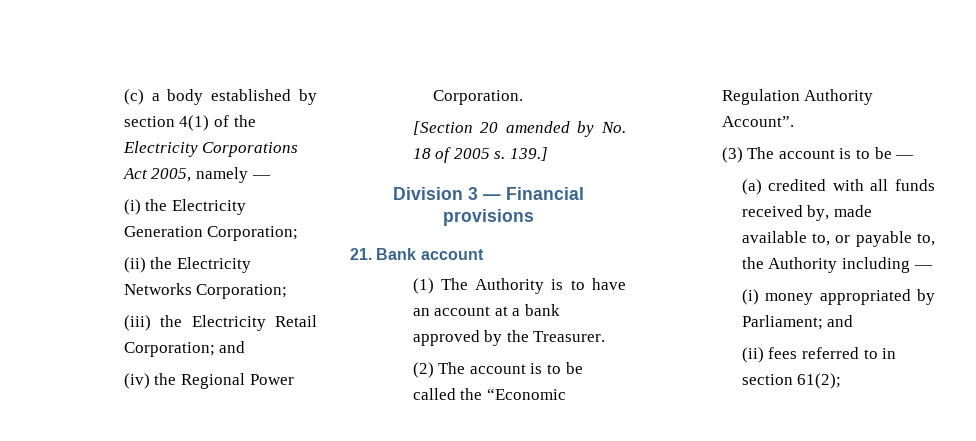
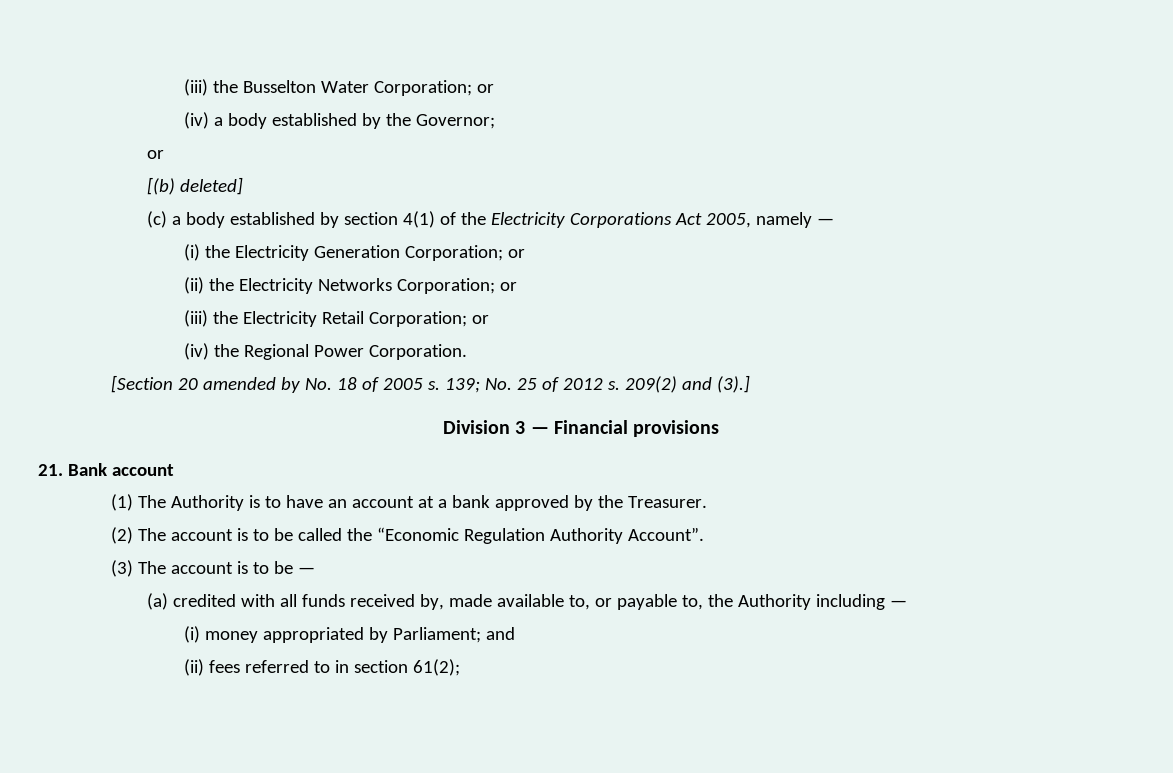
+ (iii) the Busselton Water Corporation; or
+ (iv) a body established by the Governor;
+ or
+ [(b) deleted]
- (i) the Electricity Generation Corporation;
+ (i) the Electricity Generation Corporation; or
- (ii) the Electricity Networks Corporation;
+ (ii) the Electricity Networks Corporation; or
- (iii) the Electricity Retail Corporation; and
+ (iii) the Electricity Retail Corporation; or
- 139.]
+ 139; No. 25 of 2012 s. 209(2) and (3).]

